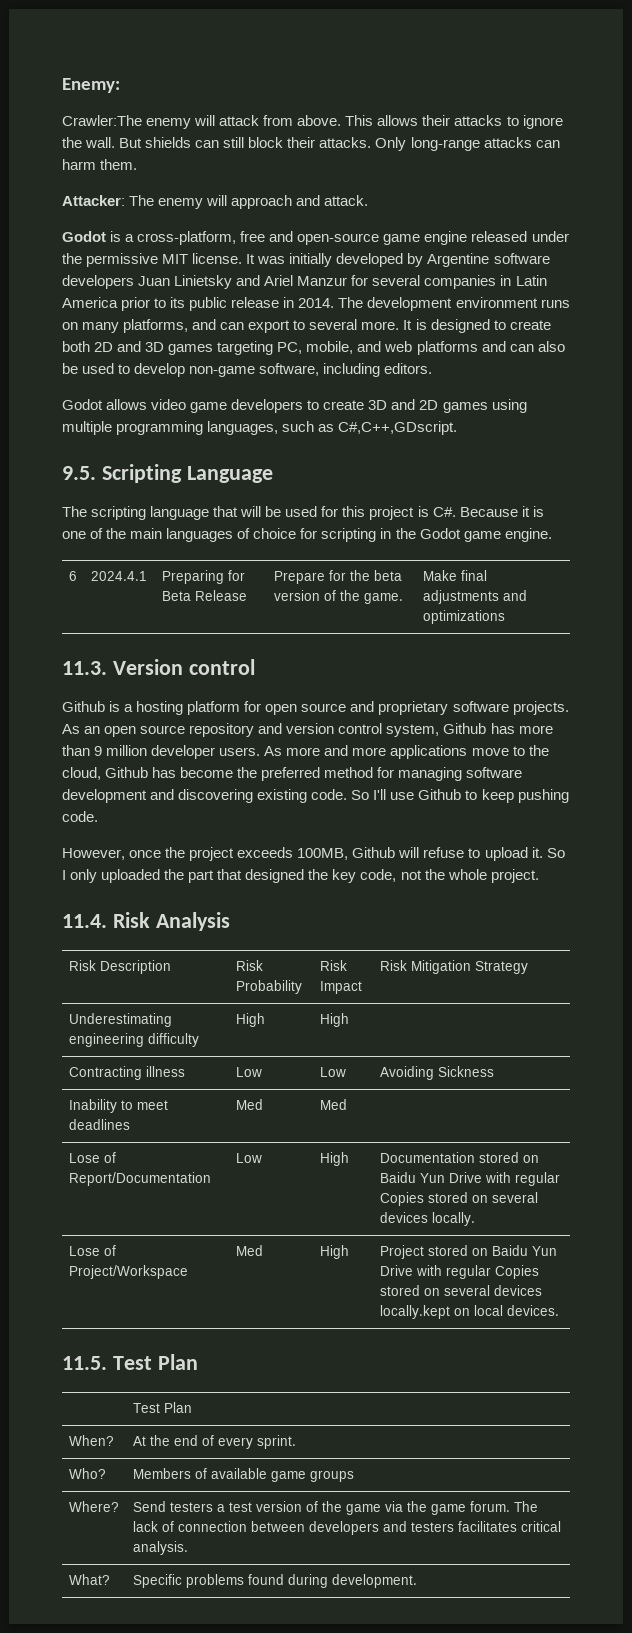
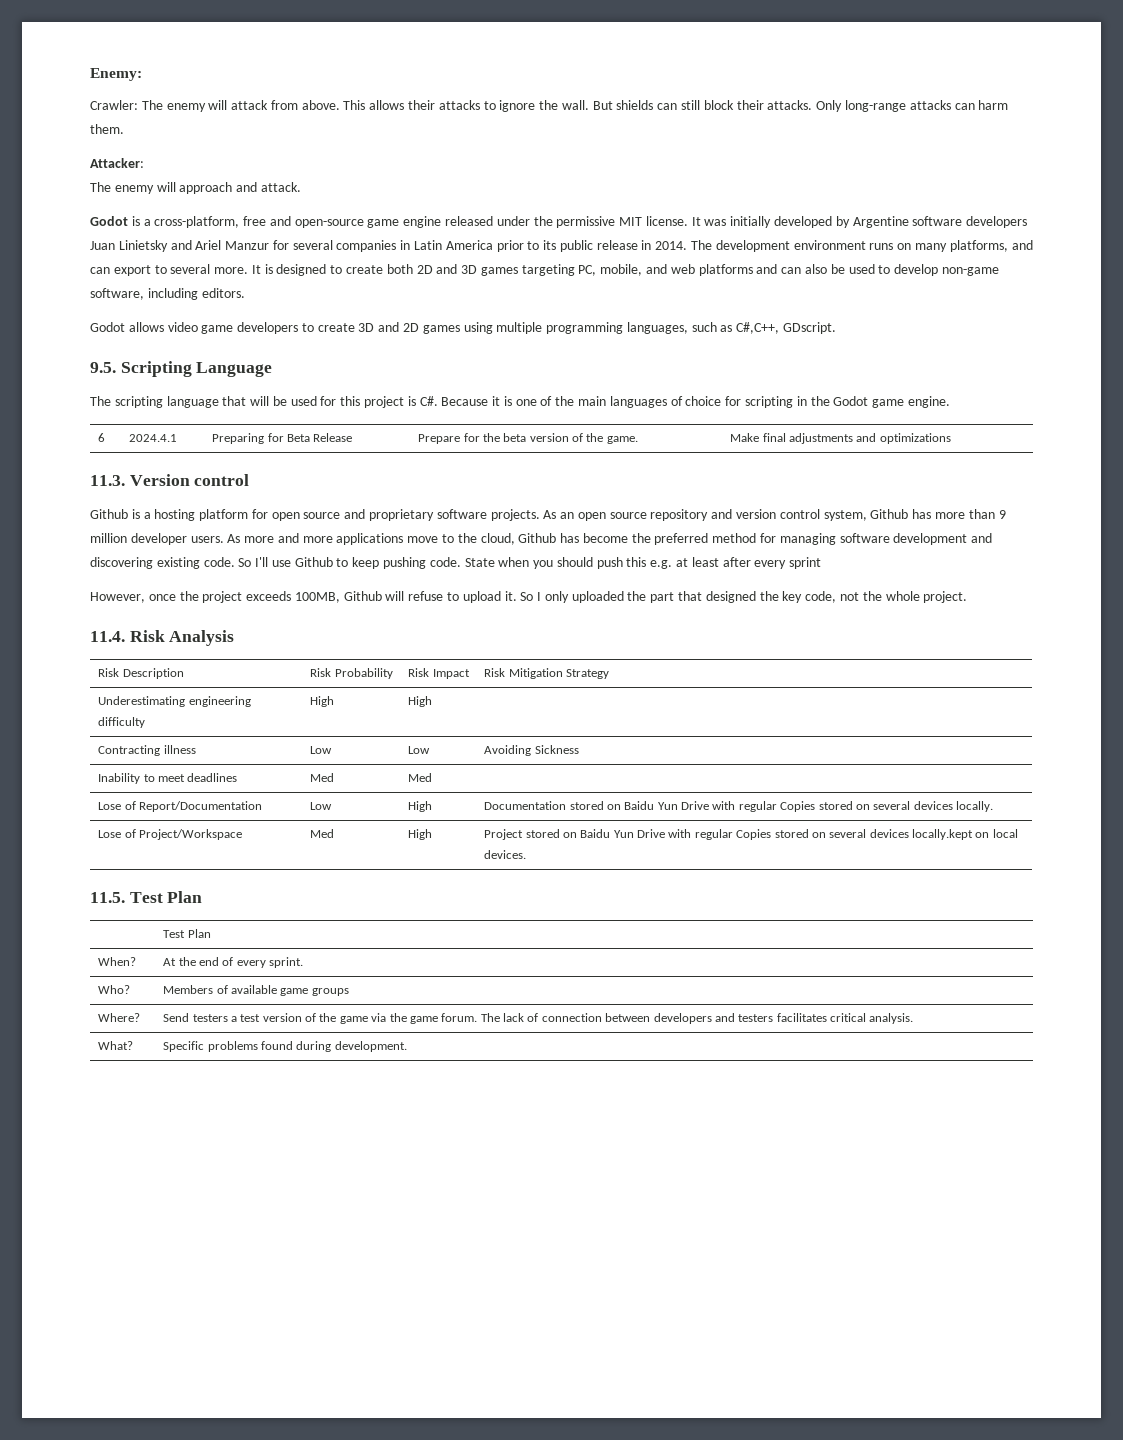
- Crawler:The enemy will attack from above.
+ Crawler: The enemy will attack from above.
- Attacker: The enemy will approach and attack.
+ Attacker:
+ The enemy will approach and attack.
- Godot allows video game developers to create 3D and 2D games using multiple programming languages, such as C#,C++,GDscript.
+ Godot allows video game developers to create 3D and 2D games using multiple programming languages, such as C#,C++, GDscript.
+ State when you should push this e.g. at least after every sprint

